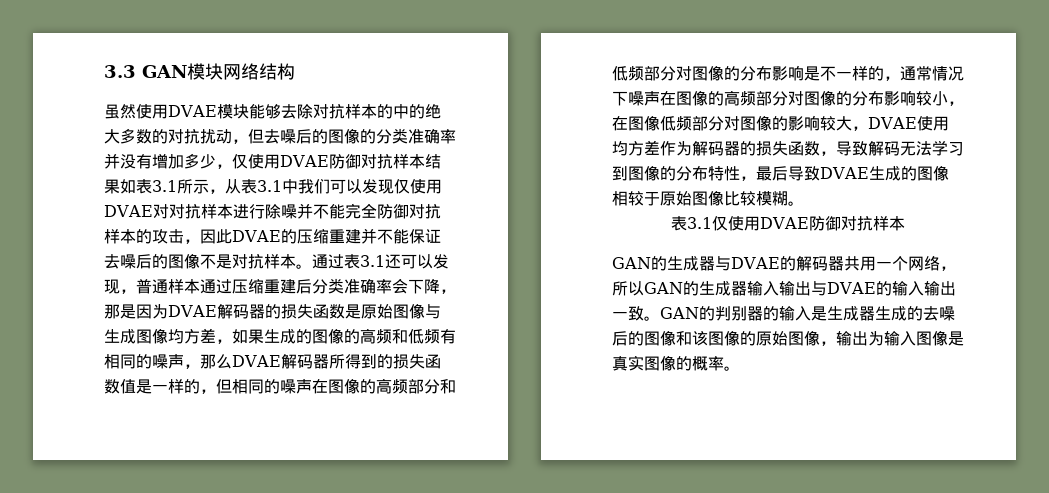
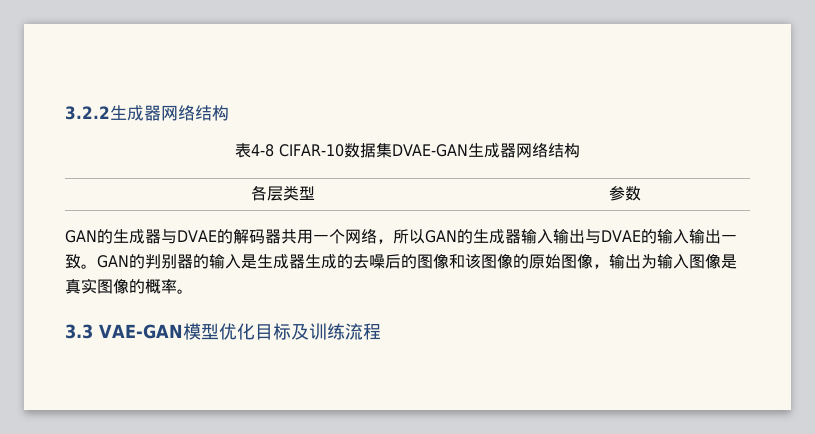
- 3.3 GAN模块网络结构
- 虽然使用DVAE模块能够去除对抗样本的中的绝大多数的对抗扰动，但去噪后的图像的分类准确率并没有增加多少，仅使用DVAE防御对抗样本结果如表3.1所示，从表3.1中我们可以发现仅使用DVAE对对抗样本进行除噪并不能完全防御对抗样本的攻击，因此DVAE的压缩重建并不能保证去噪后的图像不是对抗样本。通过表3.1还可以发现，普通样本通过压缩重建后分类准确率会下降，那是因为DVAE解码器的损失函数是原始图像与生成图像均方差，如果生成的图像的高频和低频有相同的噪声，那么DVAE解码器所得到的损失函数值是一样的，但相同的噪声在图像的高频部分和低频部分对图像的分布影响是不一样的，通常情况下噪声在图像的高频部分对图像的分布影响较小，在图像低频部分对图像的影响较大，DVAE使用均方差作为解码器的损失函数，导致解码无法学习到图像的分布特性，最后导致DVAE生成的图像相较于原始图像比较模糊。
- 表3.1仅使用DVAE防御对抗样本
+ 3.2.2生成器网络结构
+ 表4-8 CIFAR-10数据集DVAE-GAN生成器网络结构
+ 各层类型 | 参数
+ 3.3 VAE-GAN模型优化目标及训练流程

